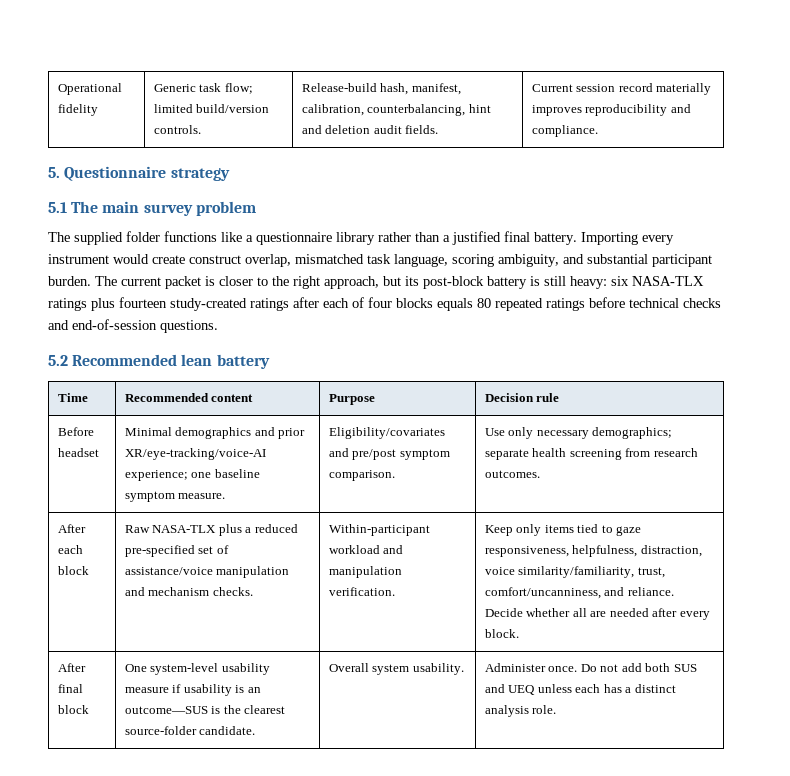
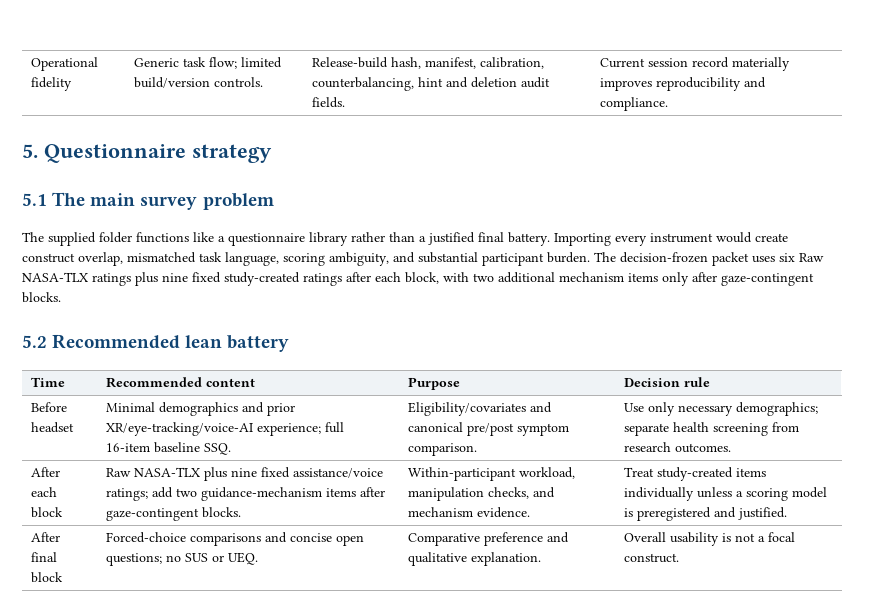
- The current packet is closer to the right approach, but its post-block battery is still heavy: six NASA-TLX ratings plus fourteen study-created ratings after each of four blocks equals 80 repeated ratings before technical checks and end-of-session questions.
+ The decision-frozen packet uses six Raw NASA-TLX ratings plus nine fixed study-created ratings after each block, with two additional mechanism items only after gaze-contingent blocks.
- Before headset | Minimal demographics and prior XR/eye-tracking/voice-AI experience; one baseline symptom measure. | Eligibility/covariates and pre/post symptom comparison. | Use only necessary demographics; separate health screening from research outcomes.
+ Before headset | Minimal demographics and prior XR/eye-tracking/voice-AI experience; full 16-item baseline SSQ. | Eligibility/covariates and canonical pre/post symptom comparison. | Use only necessary demographics; separate health screening from research outcomes.
- Raw NASA-TLX plus a reduced pre-specified set of assistance/voice manipulation and mechanism checks. | Within-participant workload and manipulation verification. | Keep only items tied to gaze responsiveness, helpfulness, distraction, voice similarity/familiarity, trust, comfort/uncanniness, and reliance. Decide whether all are needed after every block.
- After final block | One system-level usability measure if usability is an outcome—SUS is the clearest source-folder candidate. | Overall system usability. | Administer once. Do not add both SUS and UEQ unless each has a distinct analysis role.
+ Raw NASA-TLX plus nine fixed assistance/voice ratings; add two guidance-mechanism items after gaze-contingent blocks. | Within-participant workload, manipulation checks, and mechanism evidence. | Treat study-created items individually unless a scoring model is preregistered and justified.
+ After final block | Forced-choice comparisons and concise open questions; no SUS or UEQ. | Comparative preference and qualitative explanation. | Overall usability is not a focal construct.

